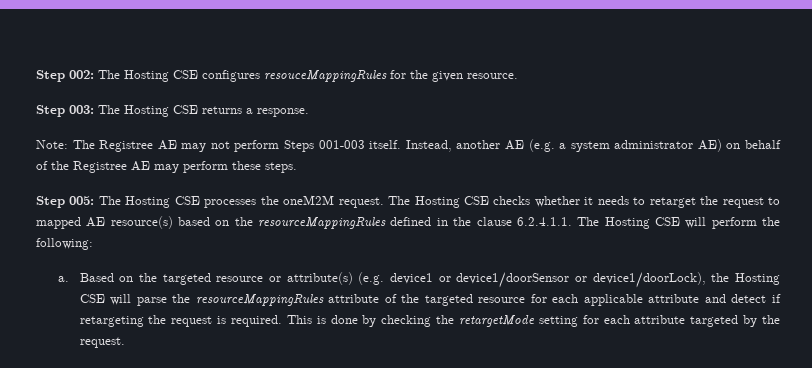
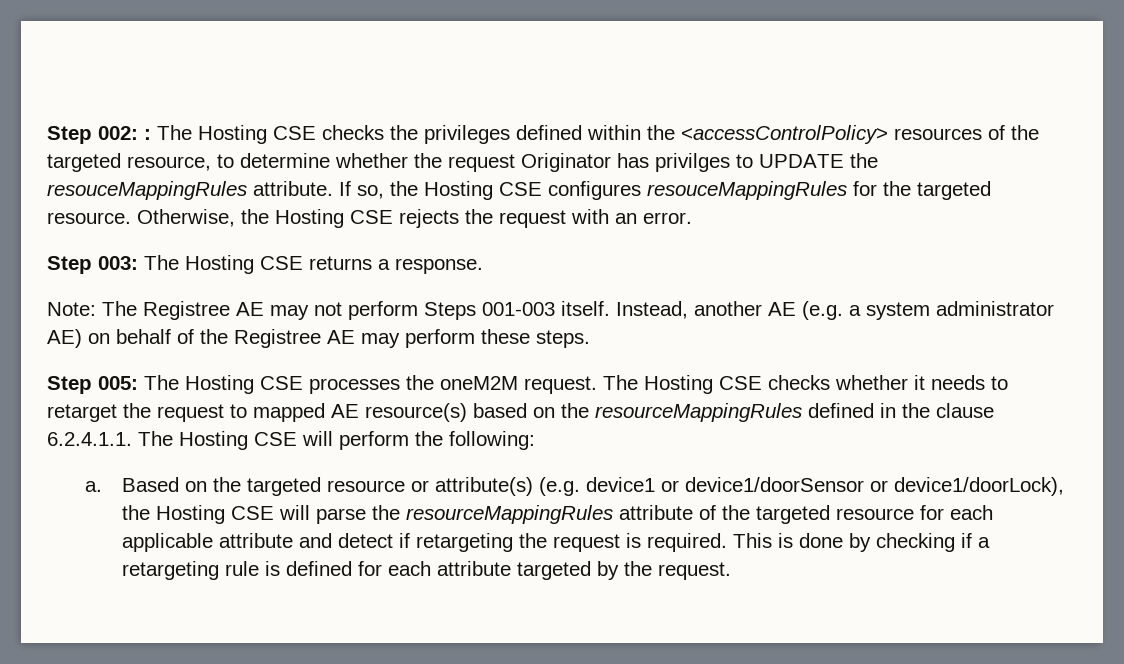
- Step 002: The Hosting CSE configures resouceMappingRules for the given resource.
+ Step 002: : The Hosting CSE checks the privileges defined within the <accessControlPolicy> resources of the targeted resource, to determine whether the request Originator has privilges to UPDATE the resouceMappingRules attribute. If so, the Hosting CSE configures resouceMappingRules for the targeted resource. Otherwise, the Hosting CSE rejects the request with an error.
- This is done by checking the retargetMode setting for each attribute targeted by the request.
+ This is done by checking if a retargeting rule is defined for each attribute targeted by the request.

